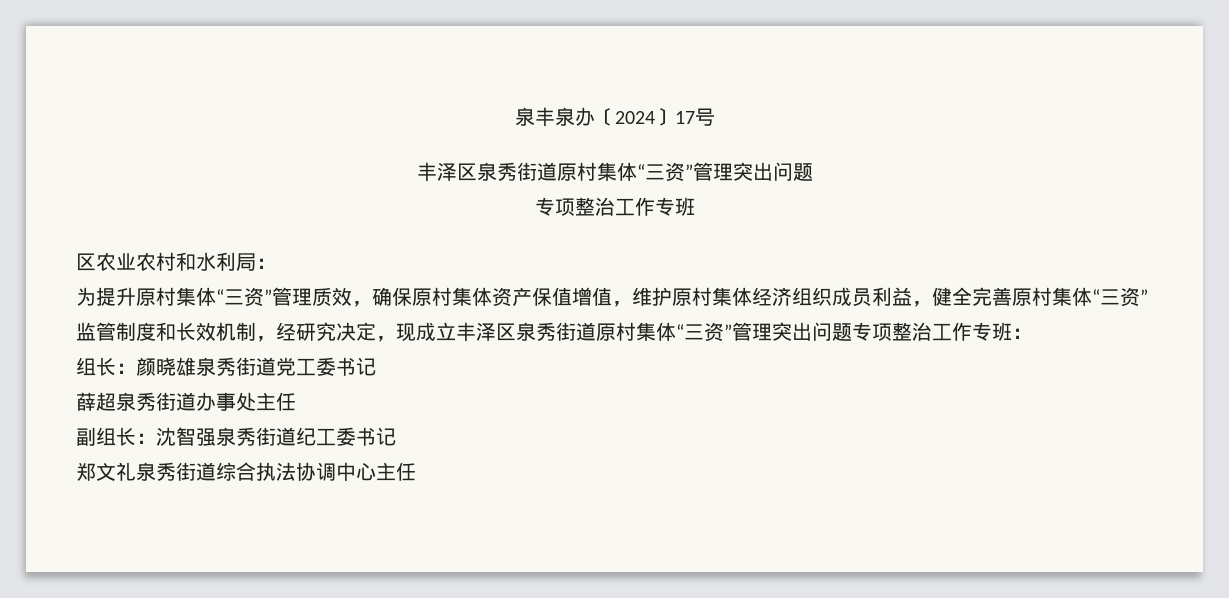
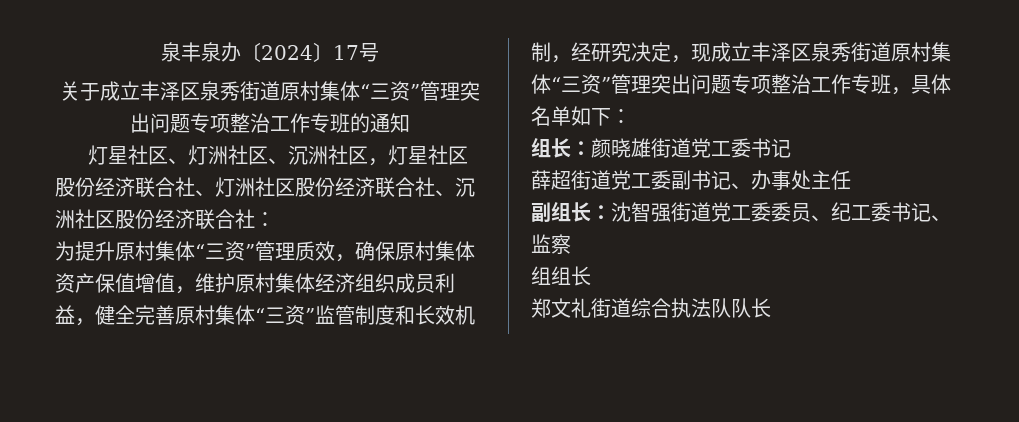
  泉丰泉办〔2024〕17号
- 丰泽区泉秀街道原村集体“三资”管理突出问题
- 专项整治工作专班
- 区农业农村和水利局：
+ 关于成立丰泽区泉秀街道原村集体“三资”管理突出问题专项整治工作专班的通知
+ 灯星社区、灯洲社区、沉洲社区，灯星社区股份经济联合社、灯洲社区股份经济联合社、沉洲社区股份经济联合社：
- 为提升原村集体“三资”管理质效，确保原村集体资产保值增值，维护原村集体经济组织成员利益，健全完善原村集体“三资”监管制度和长效机制，经研究决定，现成立丰泽区泉秀街道原村集体“三资”管理突出问题专项整治工作专班：
+ 为提升原村集体“三资”管理质效，确保原村集体资产保值增值，维护原村集体经济组织成员利益，健全完善原村集体“三资”监管制度和长效机制，经研究决定，现成立丰泽区泉秀街道原村集体“三资”管理突出问题专项整治工作专班，具体名单如下：
- 组长：颜晓雄泉秀街道党工委书记
+ 组长：颜晓雄街道党工委书记
- 薛超泉秀街道办事处主任
+ 薛超街道党工委副书记、办事处主任
- 副组长：沈智强泉秀街道纪工委书记
+ 副组长：沈智强街道党工委委员、纪工委书记、监察
+ 组组长
- 郑文礼泉秀街道综合执法协调中心主任
+ 郑文礼街道综合执法队队长

